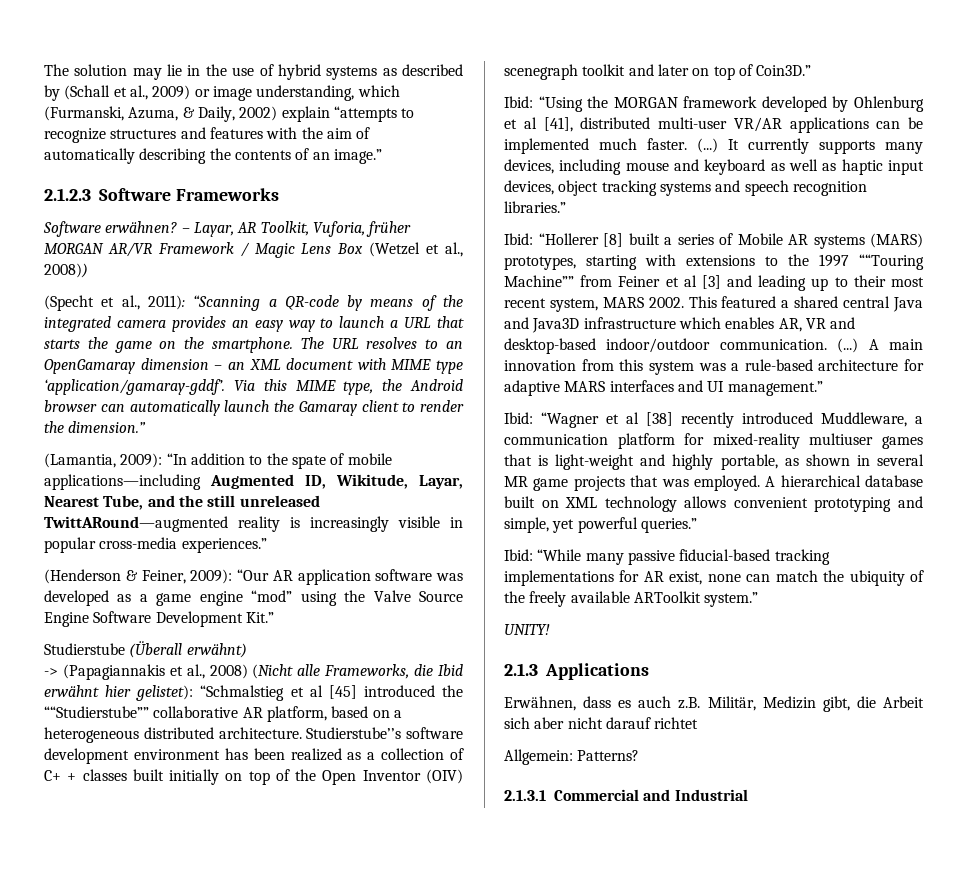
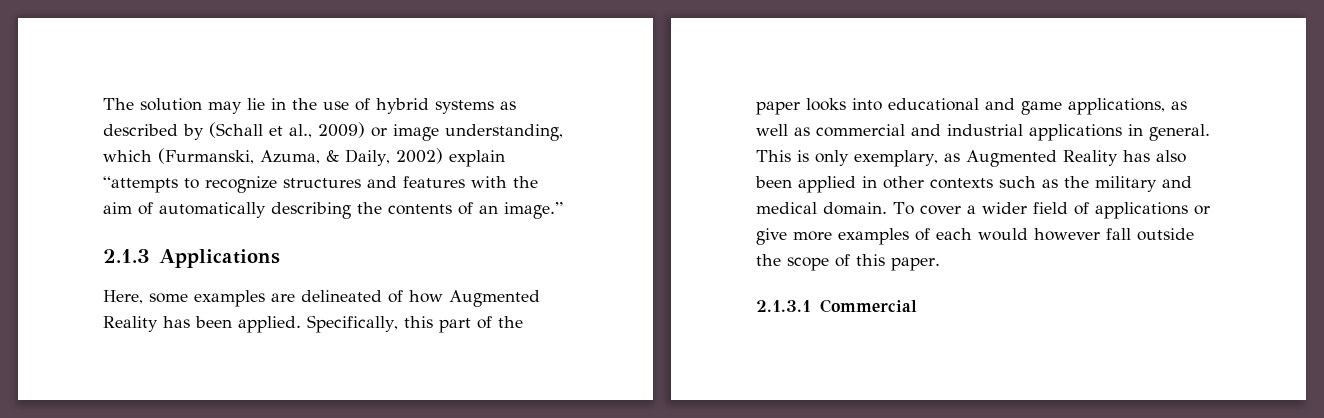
- 2.1.2.3 Software Frameworks
- Software erwähnen? – Layar, AR Toolkit, Vuforia, früher MORGAN AR/VR Framework / Magic Lens Box (Wetzel et al., 2008))
- (Specht et al., 2011): “Scanning a QR-code by means of the integrated camera provides an easy way to launch a URL that starts the game on the smartphone. The URL resolves to an OpenGamaray dimension – an XML document with MIME type ‘application/gamaray-gddf’. Via this MIME type, the Android browser can automatically launch the Gamaray client to render the dimension.”
- (Lamantia, 2009): “In addition to the spate of mobile applications—including Augmented ID, Wikitude, Layar, Nearest Tube, and the still unreleased TwittARound—augmented reality is increasingly visible in popular cross-media experiences.”
- (Henderson & Feiner, 2009): “Our AR application software was developed as a game engine “mod” using the Valve Source Engine Software Development Kit.”
- Studierstube (Überall erwähnt)
- -> (Papagiannakis et al., 2008) (Nicht alle Frameworks, die Ibid erwähnt hier gelistet): “Schmalstieg et al [45] introduced the ““Studierstube”” collaborative AR platform, based on a heterogeneous distributed architecture. Studierstube’’s software development environment has been realized as a collection of C+ + classes built initially on top of the Open Inventor (OIV) scenegraph toolkit and later on top of Coin3D.”
- Ibid: “Using the MORGAN framework developed by Ohlenburg et al [41], distributed multi-user VR/AR applications can be implemented much faster. (...) It currently supports many devices, including mouse and keyboard as well as haptic input devices, object tracking systems and speech recognition libraries.”
- Ibid: “Hollerer [8] built a series of Mobile AR systems (MARS) prototypes, starting with extensions to the 1997 ““Touring Machine”” from Feiner et al [3] and leading up to their most recent system, MARS 2002. This featured a shared central Java and Java3D infrastructure which enables AR, VR and desktop-based indoor/outdoor communication. (...) A main innovation from this system was a rule-based architecture for adaptive MARS interfaces and UI management.”
- Ibid: “Wagner et al [38] recently introduced Muddleware, a communication platform for mixed-reality multiuser games that is light-weight and highly portable, as shown in several MR game projects that was employed. A hierarchical database built on XML technology allows convenient prototyping and simple, yet powerful queries.”
- Ibid: “While many passive fiducial-based tracking implementations for AR exist, none can match the ubiquity of the freely available ARToolkit system.”
- UNITY!
  2.1.3 Applications
- Erwähnen, dass es auch z.B. Militär, Medizin gibt, die Arbeit sich aber nicht darauf richtet
- Allgemein: Patterns?
+ Here, some examples are delineated of how Augmented Reality has been applied. Specifically, this part of the paper looks into educational and game applications, as well as commercial and industrial applications in general. This is only exemplary, as Augmented Reality has also been applied in other contexts such as the military and medical domain. To cover a wider field of applications or give more examples of each would however fall outside the scope of this paper.
- 2.1.3.1 Commercial and Industrial
+ 2.1.3.1 Commercial

